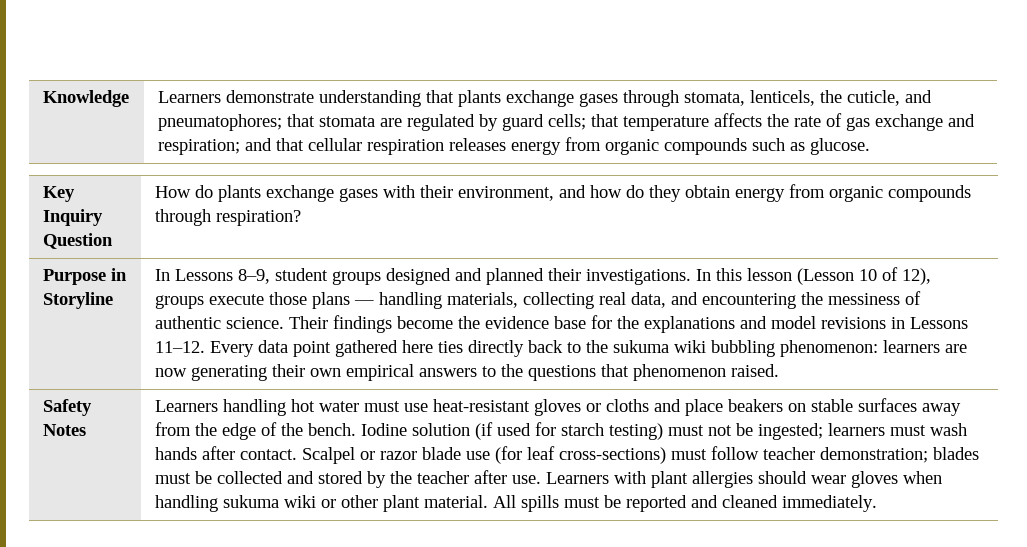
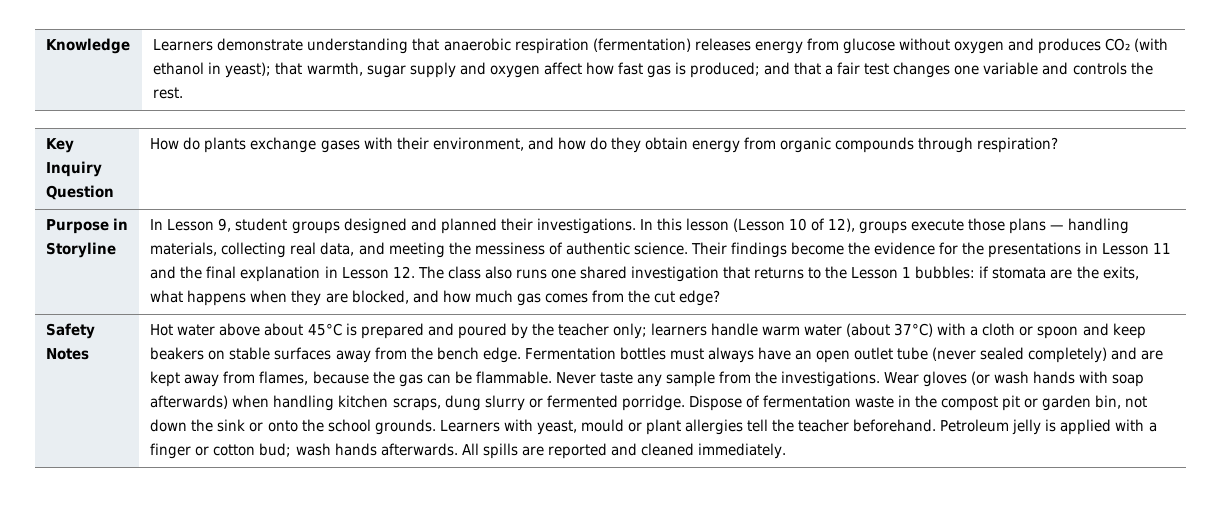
- Learners demonstrate understanding that plants exchange gases through stomata, lenticels, the cuticle, and pneumatophores; that stomata are regulated by guard cells; that temperature affects the rate of gas exchange and respiration; and that cellular respiration releases energy from organic compounds such as glucose.
+ Learners demonstrate understanding that anaerobic respiration (fermentation) releases energy from glucose without oxygen and produces CO₂ (with ethanol in yeast); that warmth, sugar supply and oxygen affect how fast gas is produced; and that a fair test changes one variable and controls the rest.
- In Lessons 8–9, student groups designed and planned their investigations.
+ In Lesson 9, student groups designed and planned their investigations.
- In this lesson (Lesson 10 of 12), groups execute those plans — handling materials, collecting real data, and encountering the messiness of authentic science.
+ In this lesson (Lesson 10 of 12), groups execute those plans — handling materials, collecting real data, and meeting the messiness of authentic science.
- Their findings become the evidence base for the explanations and model revisions in Lessons 11–12. Every data point gathered here ties directly back to the sukuma wiki bubbling phenomenon: learners are now generating their own empirical answers to the questions that phenomenon raised.
- Safety Notes | Learners handling hot water must use heat-resistant gloves or cloths and place beakers on stable surfaces away from the edge of the bench. Iodine solution (if used for starch testing) must not be ingested; learners must wash hands after contact. Scalpel or razor blade use (for leaf cross-sections) must follow teacher demonstration; blades must be collected and stored by the teacher after use. Learners with plant allergies should wear gloves when handling sukuma wiki or other plant material. All spills must be reported and cleaned immediately.
+ Their findings become the evidence for the presentations in Lesson 11 and the final explanation in Lesson 12. The class also runs one shared investigation that returns to the Lesson 1 bubbles: if stomata are the exits, what happens when they are blocked, and how much gas comes from the cut edge?
+ Safety Notes | Hot water above about 45°C is prepared and poured by the teacher only; learners handle warm water (about 37°C) with a cloth or spoon and keep beakers on stable surfaces away from the bench edge. Fermentation bottles must always have an open outlet tube (never sealed completely) and are kept away from flames, because the gas can be flammable. Never taste any sample from the investigations. Wear gloves (or wash hands with soap afterwards) when handling kitchen scraps, dung slurry or fermented porridge. Dispose of fermentation waste in the compost pit or garden bin, not down the sink or onto the school grounds. Learners with yeast, mould or plant allergies tell the teacher beforehand. Petroleum jelly is applied with a finger or cotton bud; wash hands afterwards. All spills are reported and cleaned immediately.

